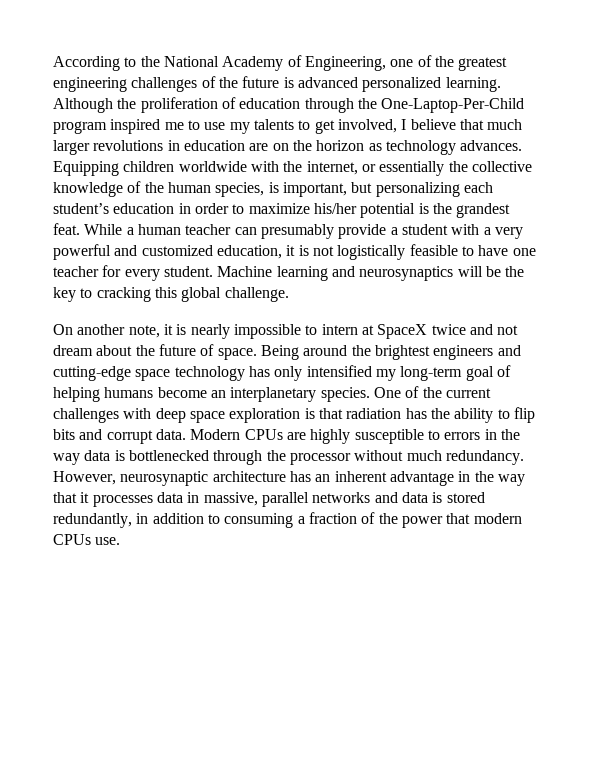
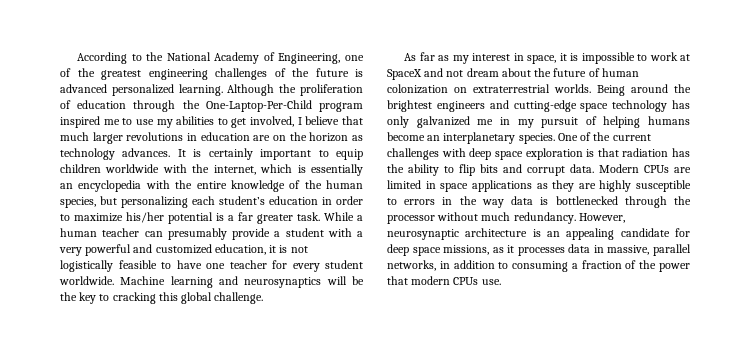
- Although the proliferation of education through the One-Laptop-Per-Child program inspired me to use my talents to get involved, I believe that much larger revolutions in education are on the horizon as technology advances.
+ Although the proliferation of education through the One-Laptop-Per-Child program inspired me to use my abilities to get involved, I believe that much larger revolutions in education are on the horizon as technology advances.
- Equipping children worldwide with the internet, or essentially the collective knowledge of the human species, is important, but personalizing each student’s education in order to maximize his/her potential is the grandest feat.
+ It is certainly important to equip children worldwide with the internet, which is essentially an encyclopedia with the entire knowledge of the human species, but personalizing each student’s education in order to maximize his/her potential is a far greater task.
- While a human teacher can presumably provide a student with a very powerful and customized education, it is not logistically feasible to have one teacher for every student.
+ While a human teacher can presumably provide a student with a very powerful and customized education, it is not logistically feasible to have one teacher for every student worldwide.
- On another note, it is nearly impossible to intern at SpaceX twice and not dream about the future of space.
+ As far as my interest in space, it is impossible to work at SpaceX and not dream about the future of human colonization on extraterrestrial worlds.
- Being around the brightest engineers and cutting-edge space technology has only intensified my long-term goal of helping humans become an interplanetary species.
+ Being around the brightest engineers and cutting-edge space technology has only galvanized me in my pursuit of helping humans become an interplanetary species.
- Modern CPUs are highly susceptible to errors in the way data is bottlenecked through the processor without much redundancy.
+ Modern CPUs are limited in space applications as they are highly susceptible to errors in the way data is bottlenecked through the processor without much redundancy.
- However, neurosynaptic architecture has an inherent advantage in the way that it processes data in massive, parallel networks and data is stored redundantly, in addition to consuming a fraction of the power that modern CPUs use.
+ However, neurosynaptic architecture is an appealing candidate for deep space missions, as it processes data in massive, parallel networks, in addition to consuming a fraction of the power that modern CPUs use.

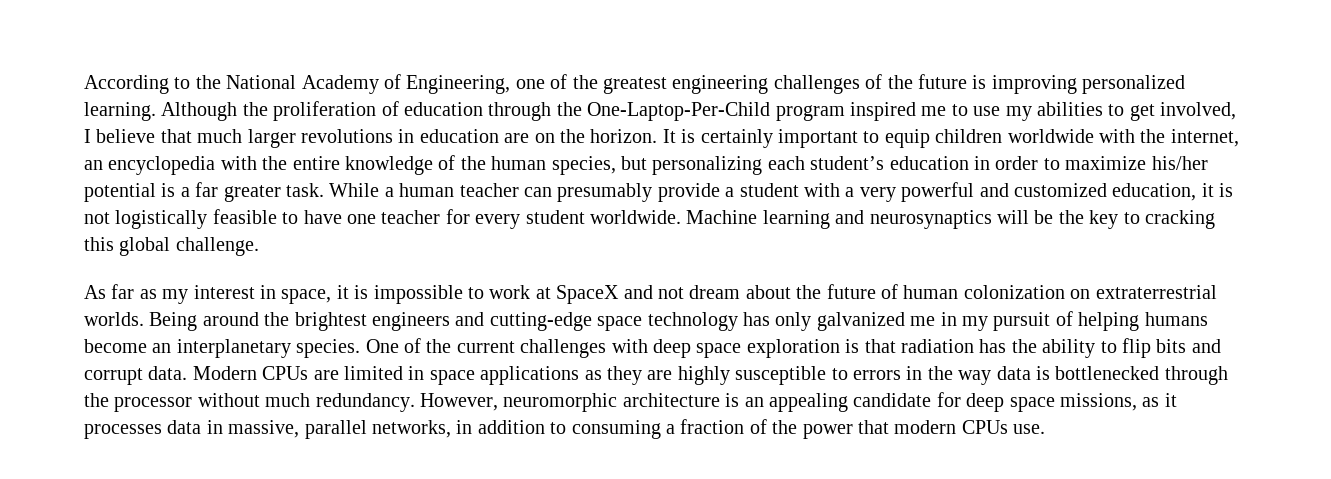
- According to the National Academy of Engineering, one of the greatest engineering challenges of the future is advanced personalized learning.
+ According to the National Academy of Engineering, one of the greatest engineering challenges of the future is improving personalized learning.
- Although the proliferation of education through the One-Laptop-Per-Child program inspired me to use my abilities to get involved, I believe that much larger revolutions in education are on the horizon as technology advances.
+ Although the proliferation of education through the One-Laptop-Per-Child program inspired me to use my abilities to get involved, I believe that much larger revolutions in education are on the horizon.
- It is certainly important to equip children worldwide with the internet, which is essentially an encyclopedia with the entire knowledge of the human species, but personalizing each student’s education in order to maximize his/her potential is a far greater task.
+ It is certainly important to equip children worldwide with the internet, an encyclopedia with the entire knowledge of the human species, but personalizing each student’s education in order to maximize his/her potential is a far greater task.
- However, neurosynaptic architecture is an appealing candidate for deep space missions, as it processes data in massive, parallel networks, in addition to consuming a fraction of the power that modern CPUs use.
+ However, neuromorphic architecture is an appealing candidate for deep space missions, as it processes data in massive, parallel networks, in addition to consuming a fraction of the power that modern CPUs use.

